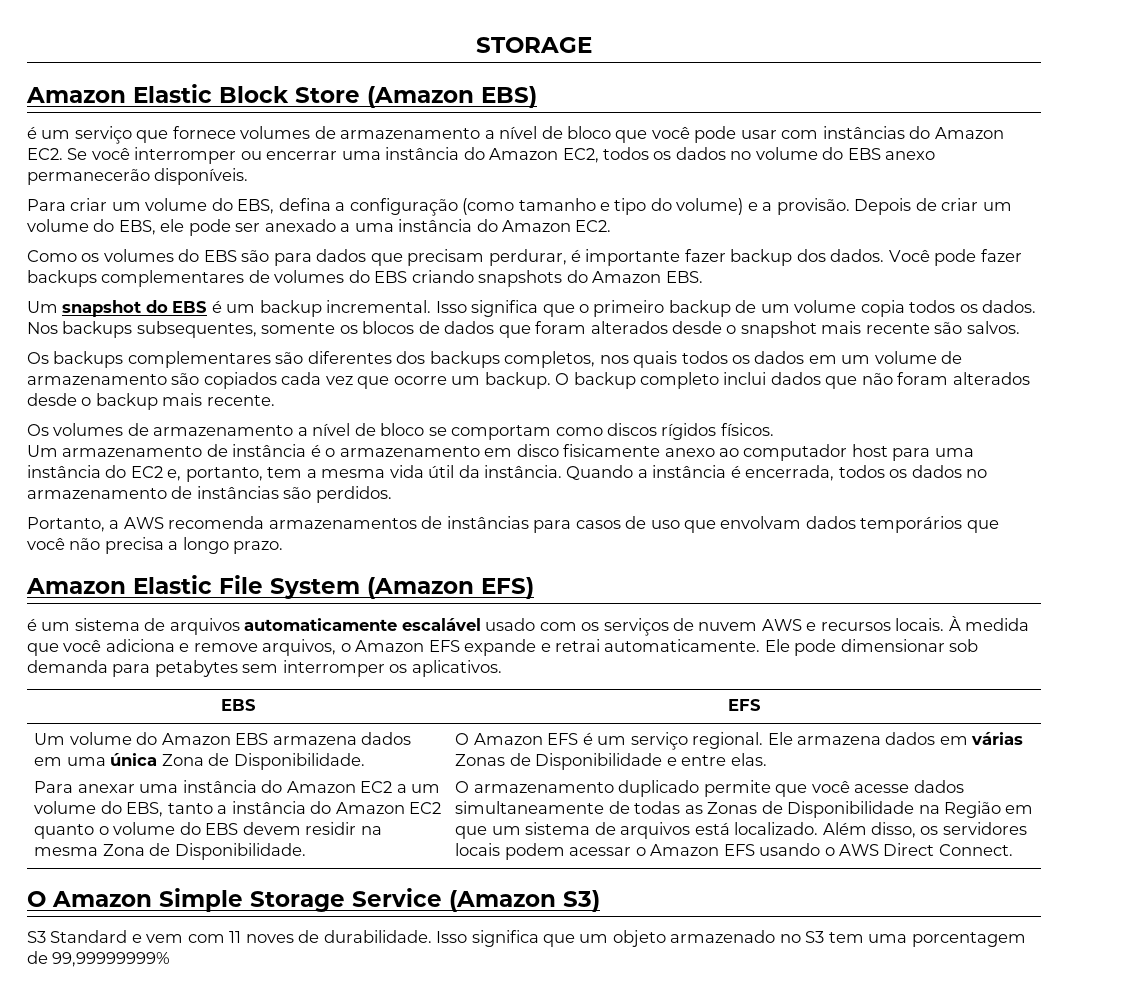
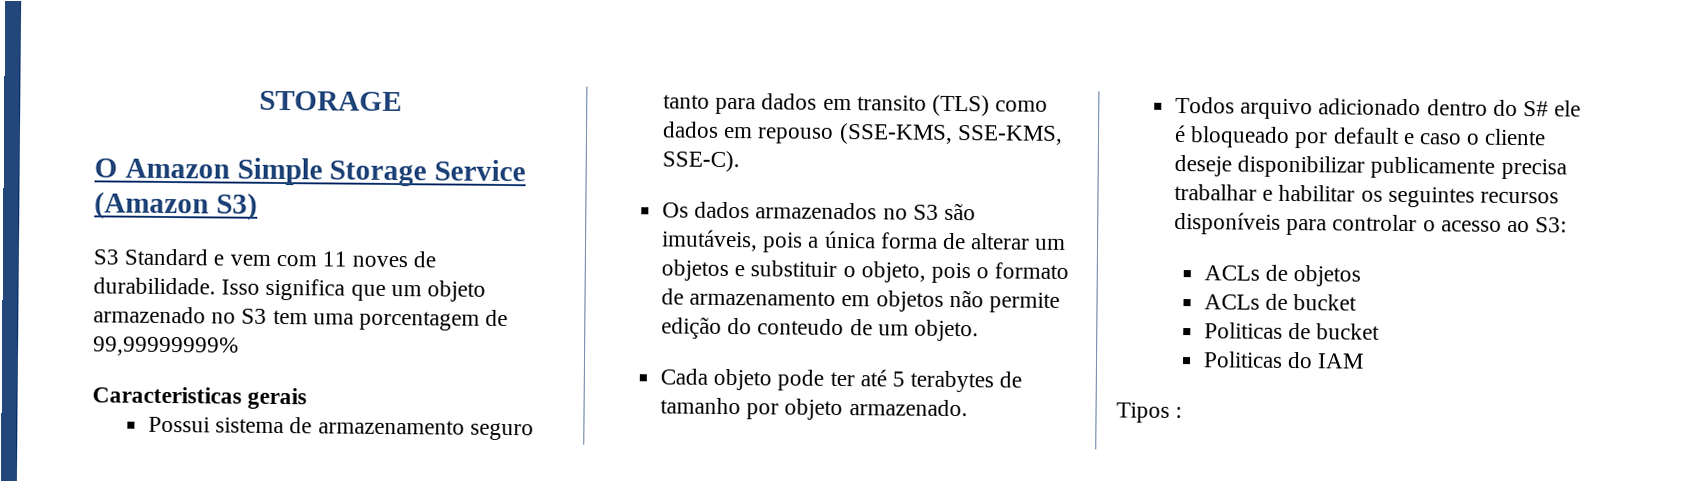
- Amazon Elastic Block Store (Amazon EBS)
- é um serviço que fornece volumes de armazenamento a nível de bloco que você pode usar com instâncias do Amazon EC2. Se você interromper ou encerrar uma instância do Amazon EC2, todos os dados no volume do EBS anexo permanecerão disponíveis.
- Para criar um volume do EBS, defina a configuração (como tamanho e tipo do volume) e a provisão. Depois de criar um volume do EBS, ele pode ser anexado a uma instância do Amazon EC2.
- Como os volumes do EBS são para dados que precisam perdurar, é importante fazer backup dos dados. Você pode fazer backups complementares de volumes do EBS criando snapshots do Amazon EBS.
- Um snapshot do EBS é um backup incremental. Isso significa que o primeiro backup de um volume copia todos os dados. Nos backups subsequentes, somente os blocos de dados que foram alterados desde o snapshot mais recente são salvos.
- Os backups complementares são diferentes dos backups completos, nos quais todos os dados em um volume de armazenamento são copiados cada vez que ocorre um backup. O backup completo inclui dados que não foram alterados desde o backup mais recente.
- Os volumes de armazenamento a nível de bloco se comportam como discos rígidos físicos.
- Um armazenamento de instância é o armazenamento em disco fisicamente anexo ao computador host para uma instância do EC2 e, portanto, tem a mesma vida útil da instância. Quando a instância é encerrada, todos os dados no armazenamento de instâncias são perdidos.
- Portanto, a AWS recomenda armazenamentos de instâncias para casos de uso que envolvam dados temporários que você não precisa a longo prazo.
- Amazon Elastic File System (Amazon EFS)
- é um sistema de arquivos automaticamente escalável usado com os serviços de nuvem AWS e recursos locais. À medida que você adiciona e remove arquivos, o Amazon EFS expande e retrai automaticamente. Ele pode dimensionar sob demanda para petabytes sem interromper os aplicativos.
- EBS | EFS
- Um volume do Amazon EBS armazena dados em uma única Zona de Disponibilidade.
- Para anexar uma instância do Amazon EC2 a um volume do EBS, tanto a instância do Amazon EC2 quanto o volume do EBS devem residir na mesma Zona de Disponibilidade. | O Amazon EFS é um serviço regional. Ele armazena dados em várias Zonas de Disponibilidade e entre elas.
- O armazenamento duplicado permite que você acesse dados simultaneamente de todas as Zonas de Disponibilidade na Região em que um sistema de arquivos está localizado. Além disso, os servidores locais podem acessar o Amazon EFS usando o AWS Direct Connect.
+ Caracteristicas gerais
+ Possui sistema de armazenamento seguro tanto para dados em transito (TLS) como dados em repouso (SSE-KMS, SSE-KMS, SSE-C).
+ Os dados armazenados no S3 são imutáveis, pois a única forma de alterar um objetos e substituir o objeto, pois o formato de armazenamento em objetos não permite edição do conteudo de um objeto.
+ Cada objeto pode ter até 5 terabytes de tamanho por objeto armazenado.
+ Todos arquivo adicionado dentro do S# ele é bloqueado por default e caso o cliente deseje disponibilizar publicamente precisa trabalhar e habilitar os seguintes recursos disponíveis para controlar o acesso ao S3:
+ ACLs de objetos
+ ACLs de bucket
+ Politicas de bucket
+ Politicas do IAM
+ Tipos :

